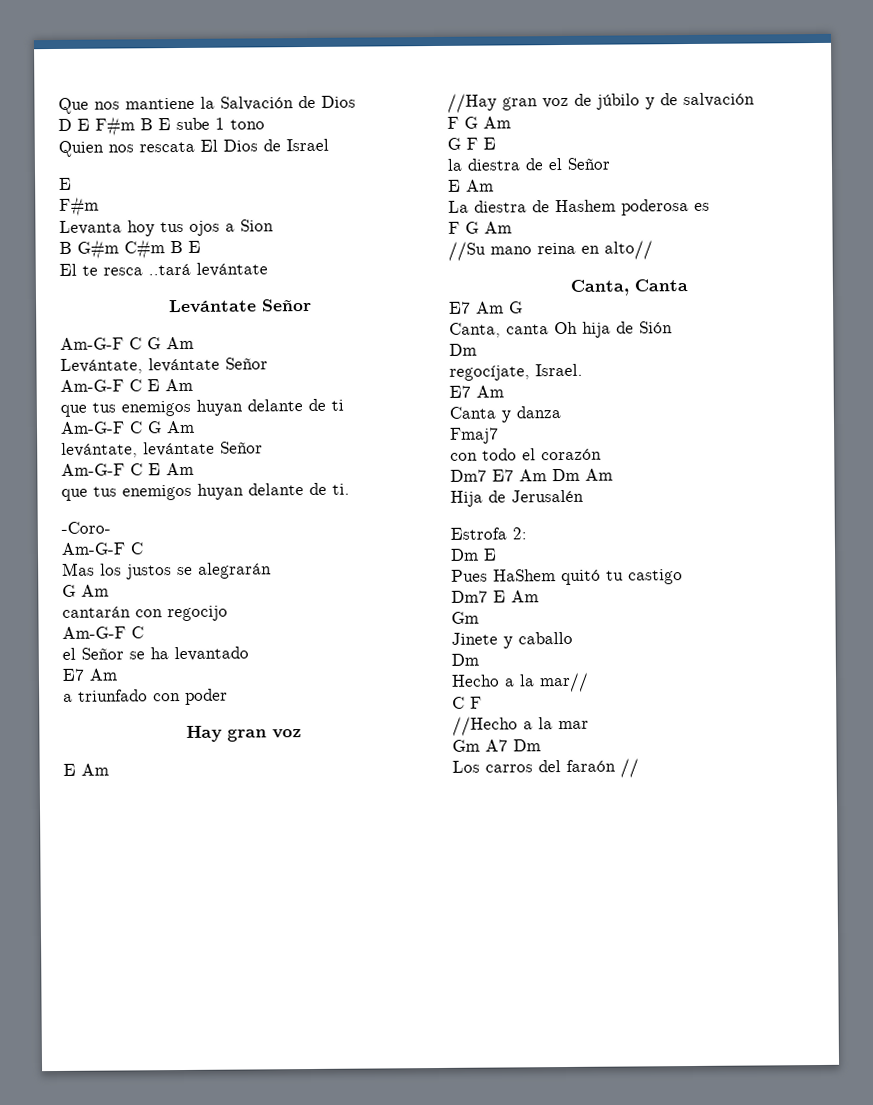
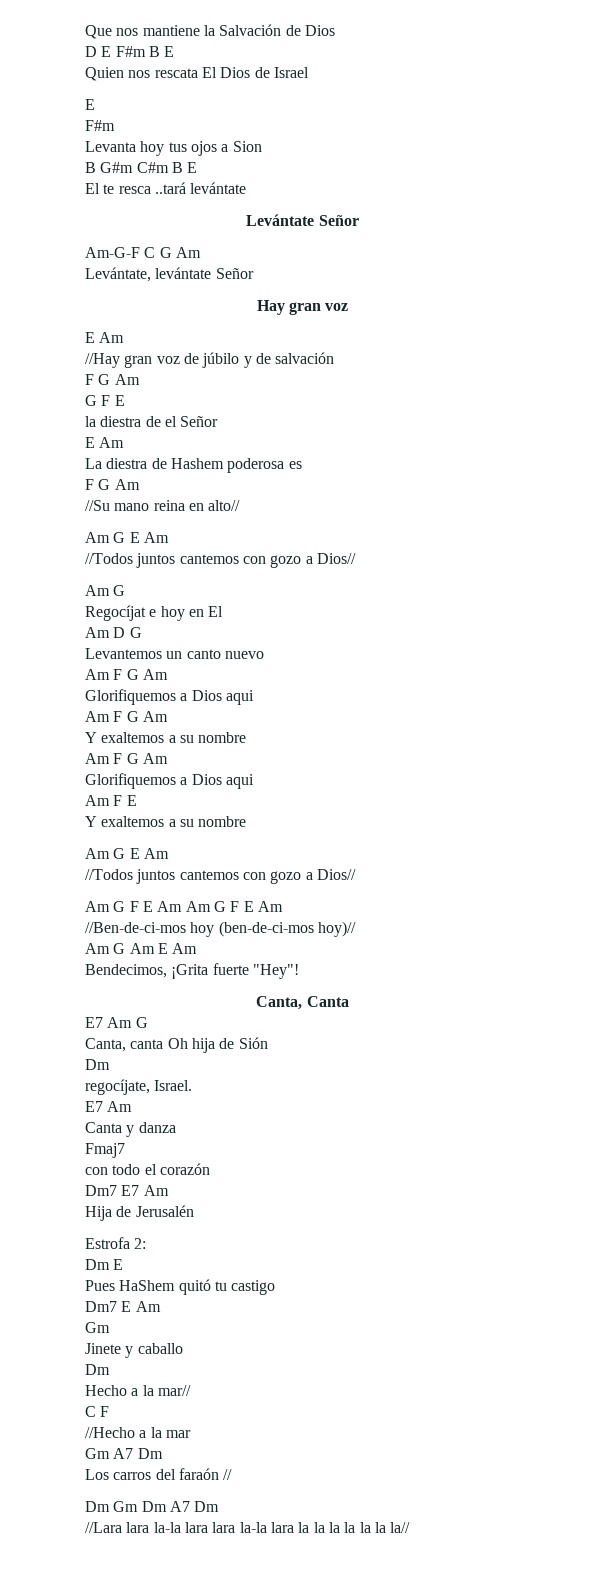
- D E F#m B E sube 1 tono
+ D E F#m B E
  Levántate, levántate Señor
- Am-G-F C E Am
- que tus enemigos huyan delante de ti
- Am-G-F C G Am
- levántate, levántate Señor
- Am-G-F C E Am
- que tus enemigos huyan delante de ti.
- -Coro-
- Am-G-F C
- Mas los justos se alegrarán
- G Am
- cantarán con regocijo
- Am-G-F C
- el Señor se ha levantado
- E7 Am
- a triunfado con poder
  //Su mano reina en alto//
+ Am G E Am
+ //Todos juntos cantemos con gozo a Dios//
+ Am G
+ Regocíjat e hoy en El
+ Am D G
+ Levantemos un canto nuevo
+ Am F G Am
+ Glorifiquemos a Dios aqui
+ Am F G Am
+ Y exaltemos a su nombre
+ Am F G Am
+ Glorifiquemos a Dios aqui
+ Am F E
+ Y exaltemos a su nombre
+ Am G E Am
+ //Todos juntos cantemos con gozo a Dios//
+ Am G F E Am Am G F E Am
+ //Ben-de-ci-mos hoy (ben-de-ci-mos hoy)//
+ Am G Am E Am
+ Bendecimos, ¡Grita fuerte "Hey"!
- Dm7 E7 Am Dm Am
+ Dm7 E7 Am
+ Dm Gm Dm A7 Dm
+ //Lara lara la-la lara lara la-la lara la la la la la la la//

